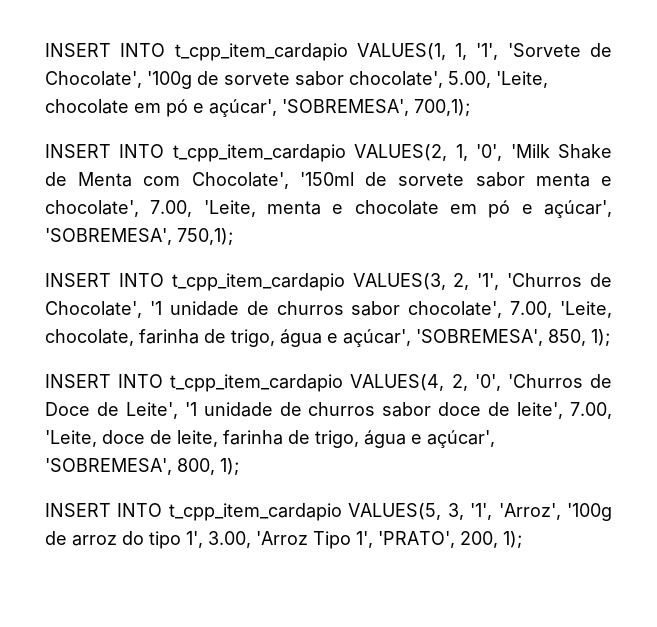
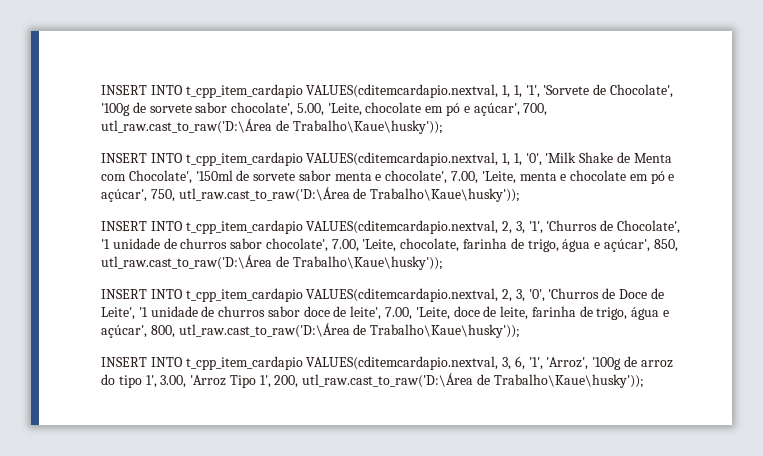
- INSERT INTO t_cpp_item_cardapio VALUES(1, 1, '1', 'Sorvete de Chocolate', '100g de sorvete sabor chocolate', 5.00, 'Leite, chocolate em pó e açúcar', 'SOBREMESA', 700,1);
- INSERT INTO t_cpp_item_cardapio VALUES(2, 1, '0', 'Milk Shake de Menta com Chocolate', '150ml de sorvete sabor menta e chocolate', 7.00, 'Leite, menta e chocolate em pó e açúcar', 'SOBREMESA', 750,1);
- INSERT INTO t_cpp_item_cardapio VALUES(3, 2, '1', 'Churros de Chocolate', '1 unidade de churros sabor chocolate', 7.00, 'Leite, chocolate, farinha de trigo, água e açúcar', 'SOBREMESA', 850, 1);
- INSERT INTO t_cpp_item_cardapio VALUES(4, 2, '0', 'Churros de Doce de Leite', '1 unidade de churros sabor doce de leite', 7.00, 'Leite, doce de leite, farinha de trigo, água e açúcar', 'SOBREMESA', 800, 1);
- INSERT INTO t_cpp_item_cardapio VALUES(5, 3, '1', 'Arroz', '100g de arroz do tipo 1', 3.00, 'Arroz Tipo 1', 'PRATO', 200, 1);
+ INSERT INTO t_cpp_item_cardapio VALUES(cditemcardapio.nextval, 1, 1, '1', 'Sorvete de Chocolate', '100g de sorvete sabor chocolate', 5.00, 'Leite, chocolate em pó e açúcar', 700, utl_raw.cast_to_raw('D:\Área de Trabalho\Kaue\husky'));
+ INSERT INTO t_cpp_item_cardapio VALUES(cditemcardapio.nextval, 1, 1, '0', 'Milk Shake de Menta com Chocolate', '150ml de sorvete sabor menta e chocolate', 7.00, 'Leite, menta e chocolate em pó e açúcar', 750, utl_raw.cast_to_raw('D:\Área de Trabalho\Kaue\husky'));
+ INSERT INTO t_cpp_item_cardapio VALUES(cditemcardapio.nextval, 2, 3, '1', 'Churros de Chocolate', '1 unidade de churros sabor chocolate', 7.00, 'Leite, chocolate, farinha de trigo, água e açúcar', 850, utl_raw.cast_to_raw('D:\Área de Trabalho\Kaue\husky'));
+ INSERT INTO t_cpp_item_cardapio VALUES(cditemcardapio.nextval, 2, 3, '0', 'Churros de Doce de Leite', '1 unidade de churros sabor doce de leite', 7.00, 'Leite, doce de leite, farinha de trigo, água e açúcar', 800, utl_raw.cast_to_raw('D:\Área de Trabalho\Kaue\husky'));
+ INSERT INTO t_cpp_item_cardapio VALUES(cditemcardapio.nextval, 3, 6, '1', 'Arroz', '100g de arroz do tipo 1', 3.00, 'Arroz Tipo 1', 200, utl_raw.cast_to_raw('D:\Área de Trabalho\Kaue\husky'));

